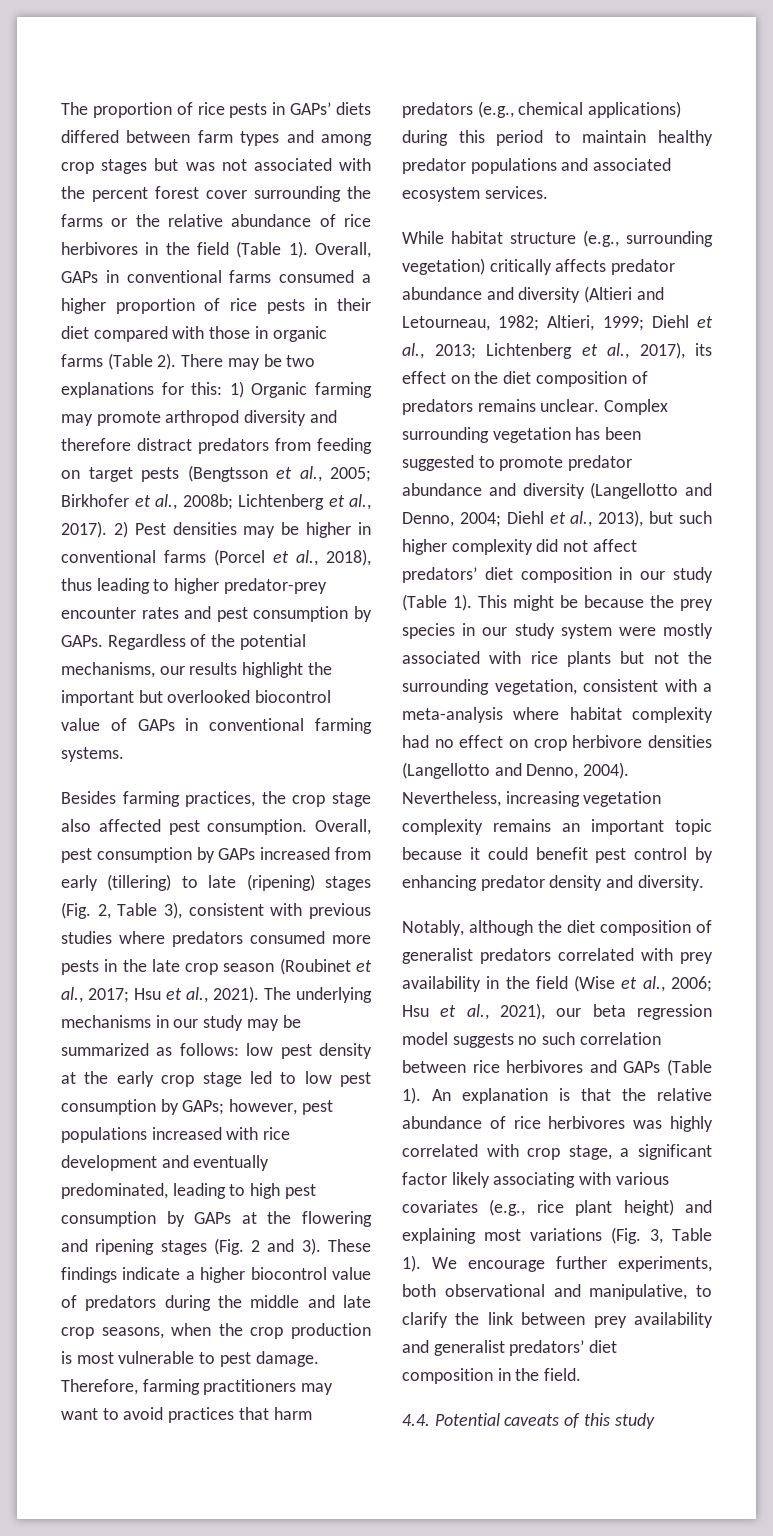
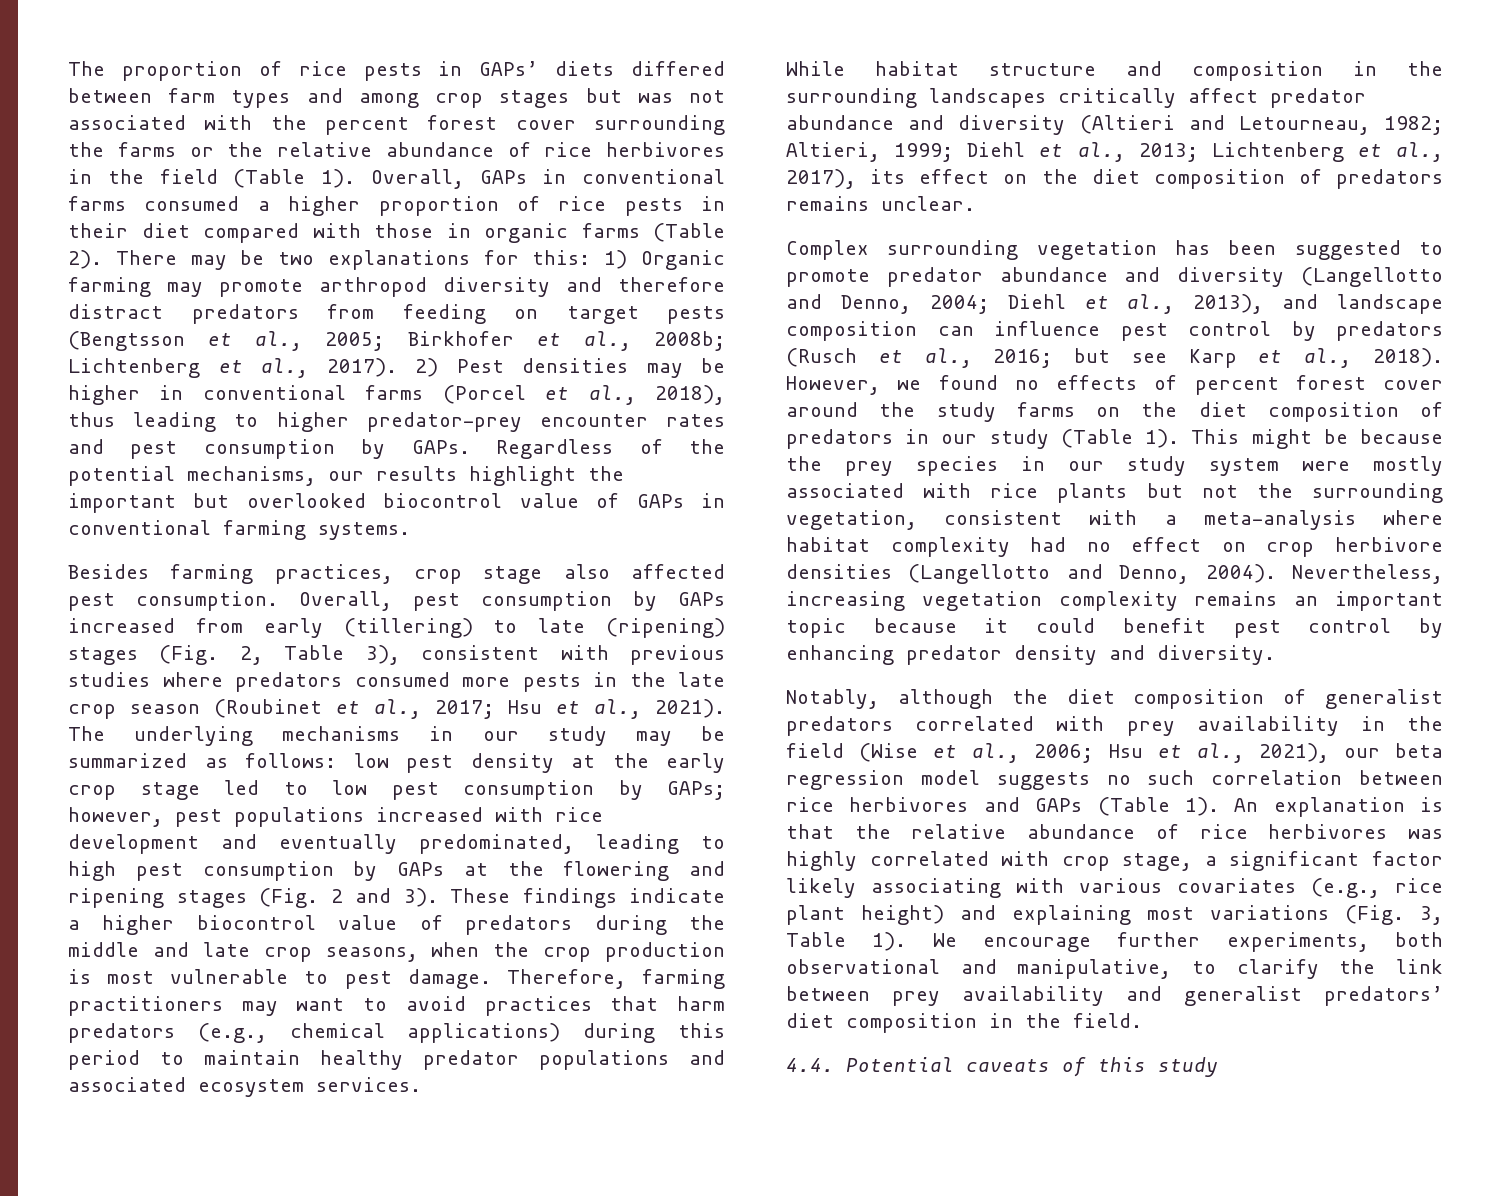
- Besides farming practices, the crop stage also affected pest consumption.
+ Besides farming practices, crop stage also affected pest consumption.
- While habitat structure (e.g., surrounding vegetation) critically affects predator abundance and diversity (Altieri and Letourneau, 1982; Altieri, 1999; Diehl et al., 2013; Lichtenberg et al., 2017), its effect on the diet composition of predators remains unclear. Complex surrounding vegetation has been suggested to promote predator abundance and diversity (Langellotto and Denno, 2004; Diehl et al., 2013), but such higher complexity did not affect predators’ diet composition in our study (Table 1).
+ While habitat structure and composition in the surrounding landscapes critically affect predator abundance and diversity (Altieri and Letourneau, 1982; Altieri, 1999; Diehl et al., 2013; Lichtenberg et al., 2017), its effect on the diet composition of predators remains unclear.
+ Complex surrounding vegetation has been suggested to promote predator abundance and diversity (Langellotto and Denno, 2004; Diehl et al., 2013), and landscape composition can influence pest control by predators (Rusch et al., 2016; but see Karp et al., 2018). However, we found no effects of percent forest cover around the study farms on the diet composition of predators in our study (Table 1).

